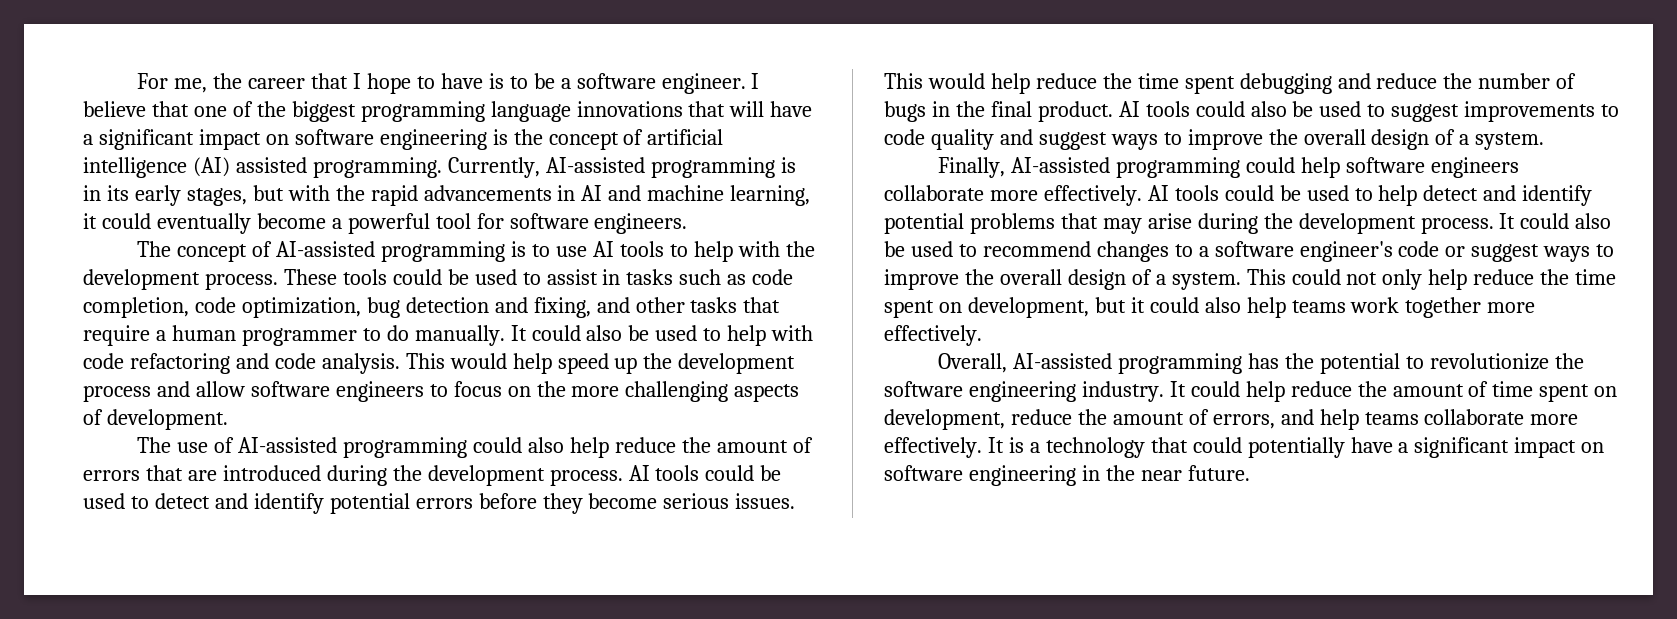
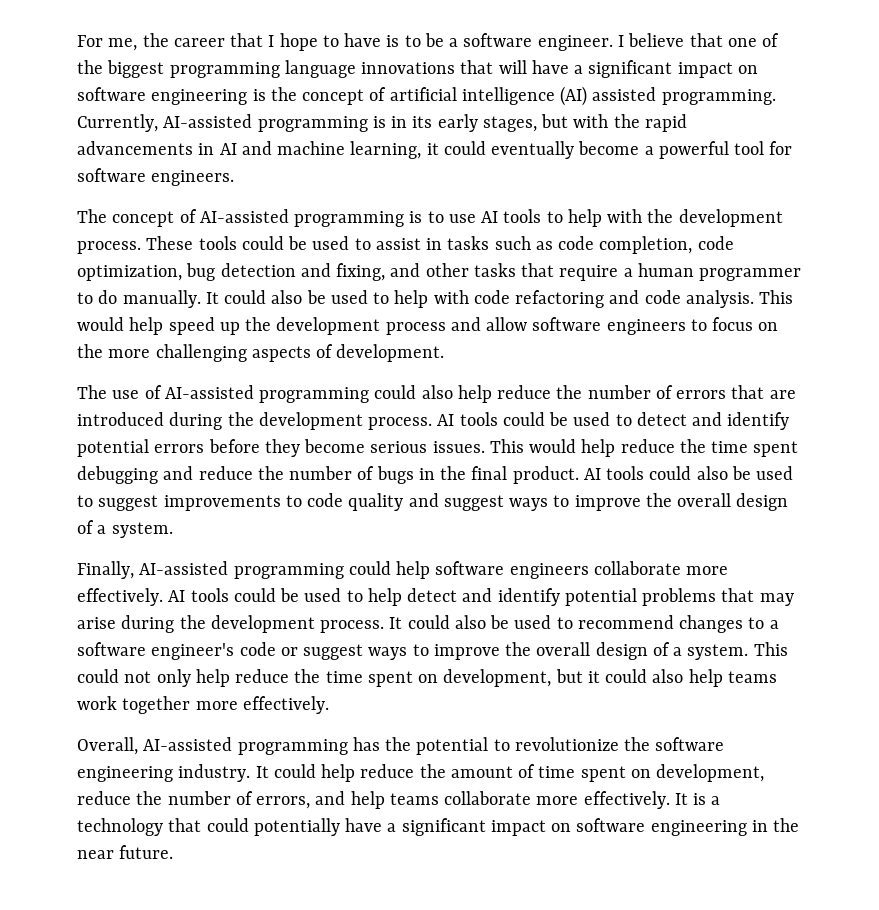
- The use of AI-assisted programming could also help reduce the amount of errors that are introduced during the development process.
+ The use of AI-assisted programming could also help reduce the number of errors that are introduced during the development process.
- It could help reduce the amount of time spent on development, reduce the amount of errors, and help teams collaborate more effectively.
+ It could help reduce the amount of time spent on development, reduce the number of errors, and help teams collaborate more effectively.

